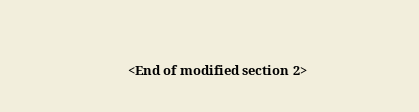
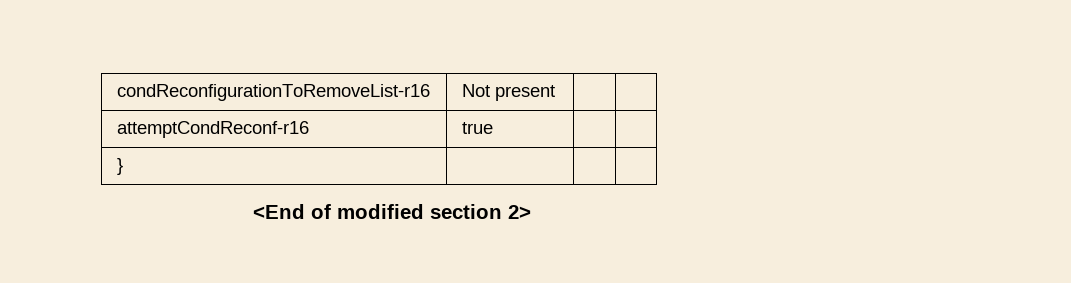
+ condReconfigurationToRemoveList-r16 | Not present | |
+ attemptCondReconf-r16 | true | |
+ } | | |

